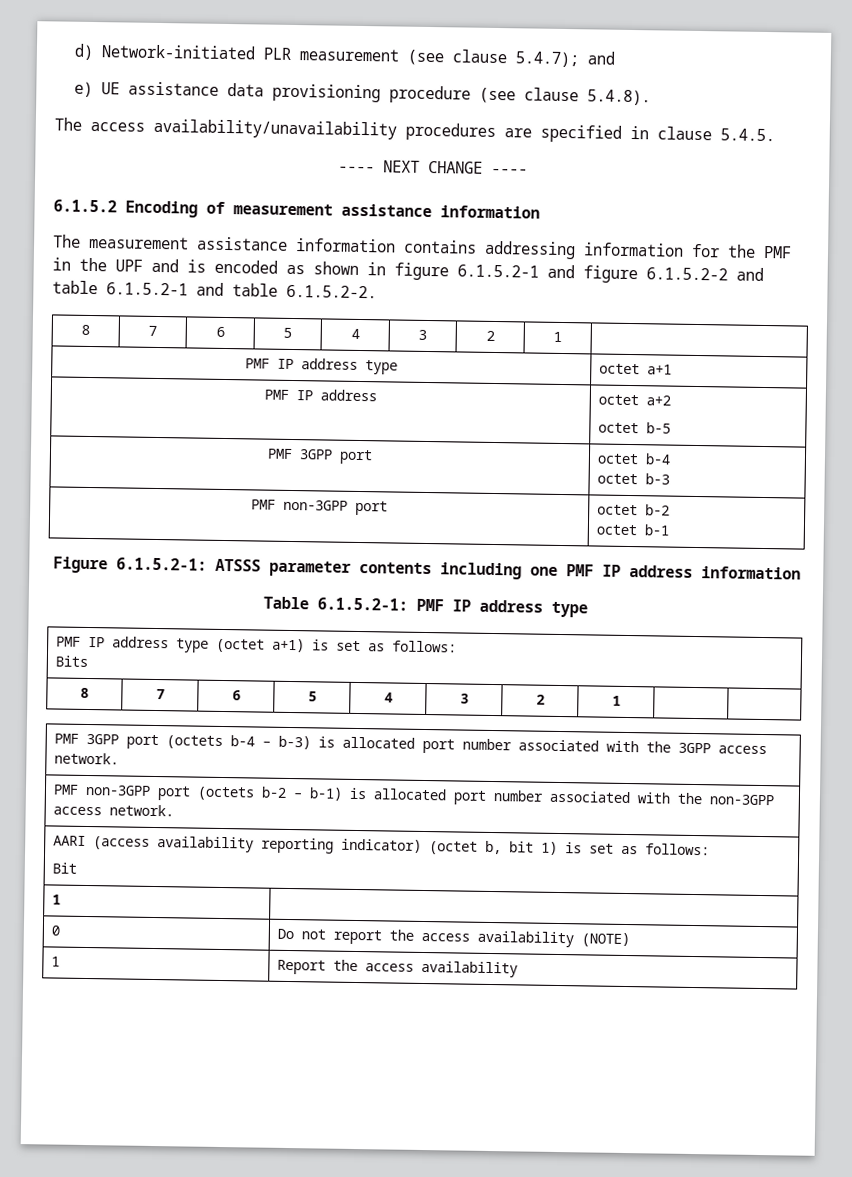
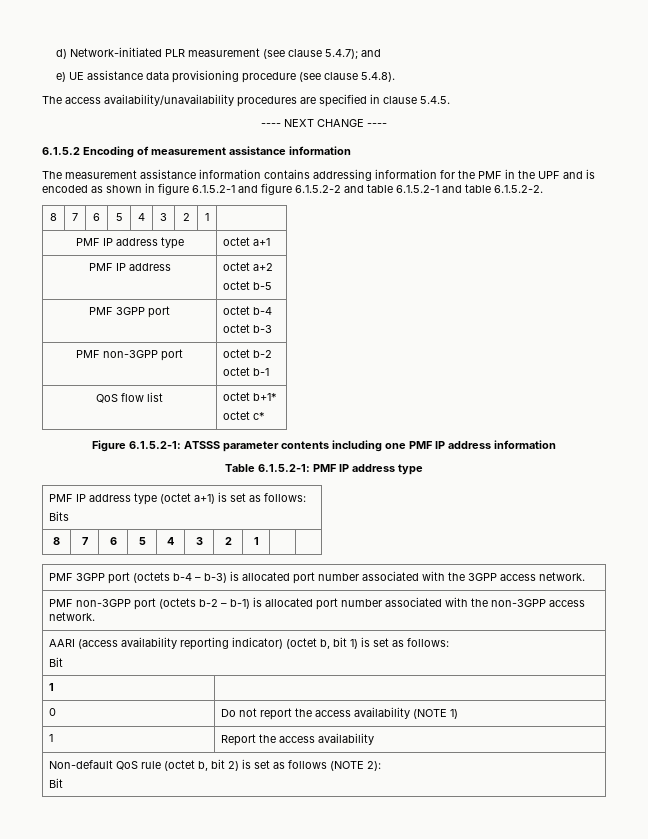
+ QoS flow list | octet b+1*
+ octet c*
- 0 | Do not report the access availability (NOTE)
+ 0 | Do not report the access availability (NOTE 1)
+ Non-default QoS rule (octet b, bit 2) is set as follows (NOTE 2):
+ Bit

